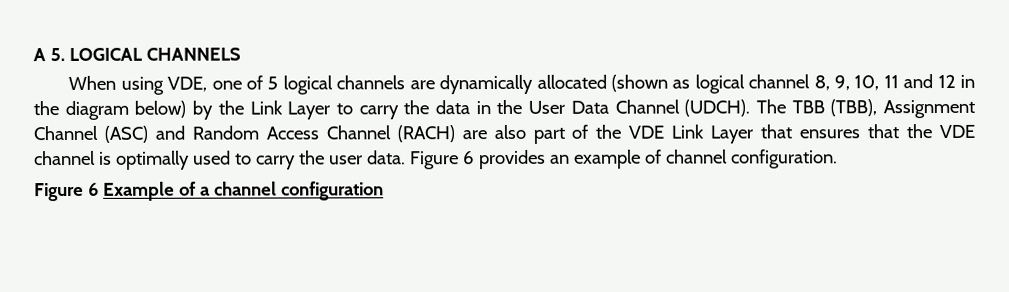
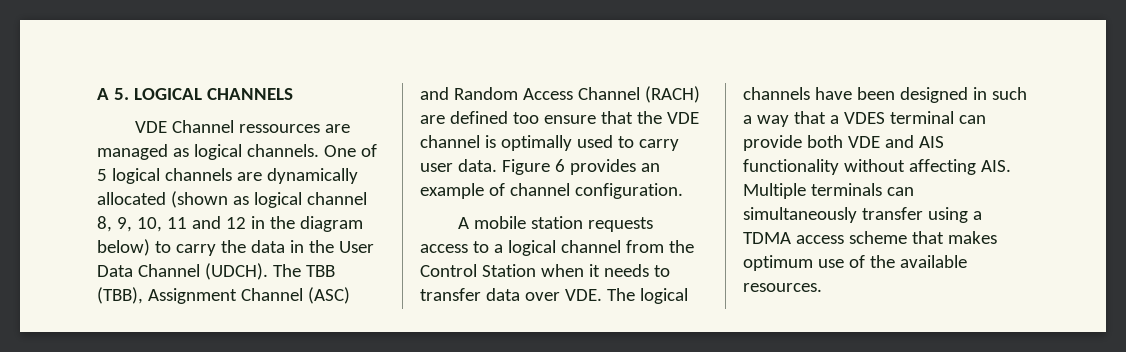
- When using VDE, one of 5 logical channels are dynamically allocated (shown as logical channel 8, 9, 10, 11 and 12 in the diagram below) by the Link Layer to carry the data in the User Data Channel (UDCH).
+ VDE Channel ressources are managed as logical channels. One of 5 logical channels are dynamically allocated (shown as logical channel 8, 9, 10, 11 and 12 in the diagram below) to carry the data in the User Data Channel (UDCH).
- The TBB (TBB), Assignment Channel (ASC) and Random Access Channel (RACH) are also part of the VDE Link Layer that ensures that the VDE channel is optimally used to carry the user data.
+ The TBB (TBB), Assignment Channel (ASC) and Random Access Channel (RACH) are defined too ensure that the VDE channel is optimally used to carry user data.
- Figure 6 Example of a channel configuration
+ A mobile station requests access to a logical channel from the Control Station when it needs to transfer data over VDE. The logical channels have been designed in such a way that a VDES terminal can provide both VDE and AIS functionality without affecting AIS. Multiple terminals can simultaneously transfer using a TDMA access scheme that makes optimum use of the available resources.

